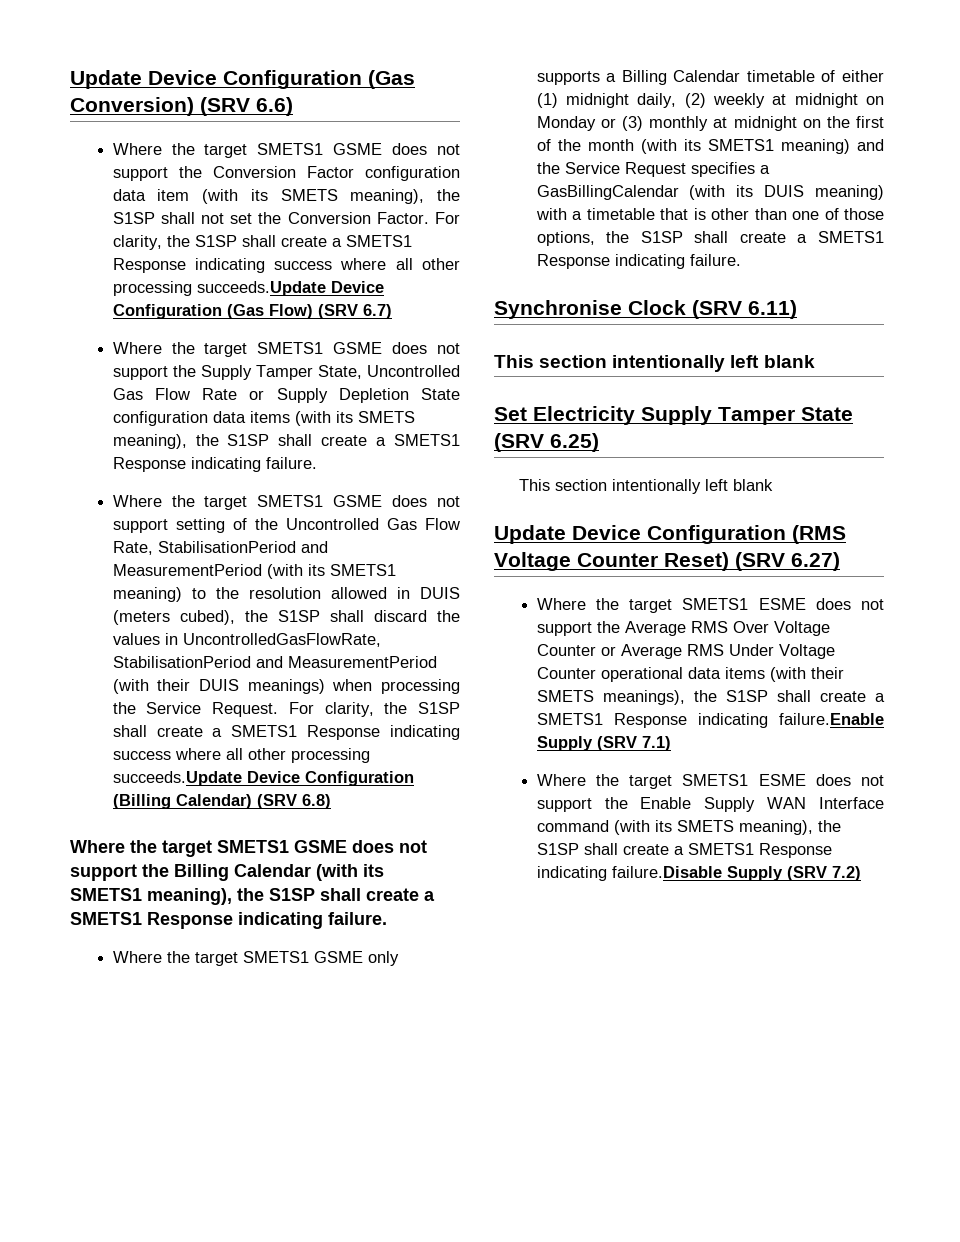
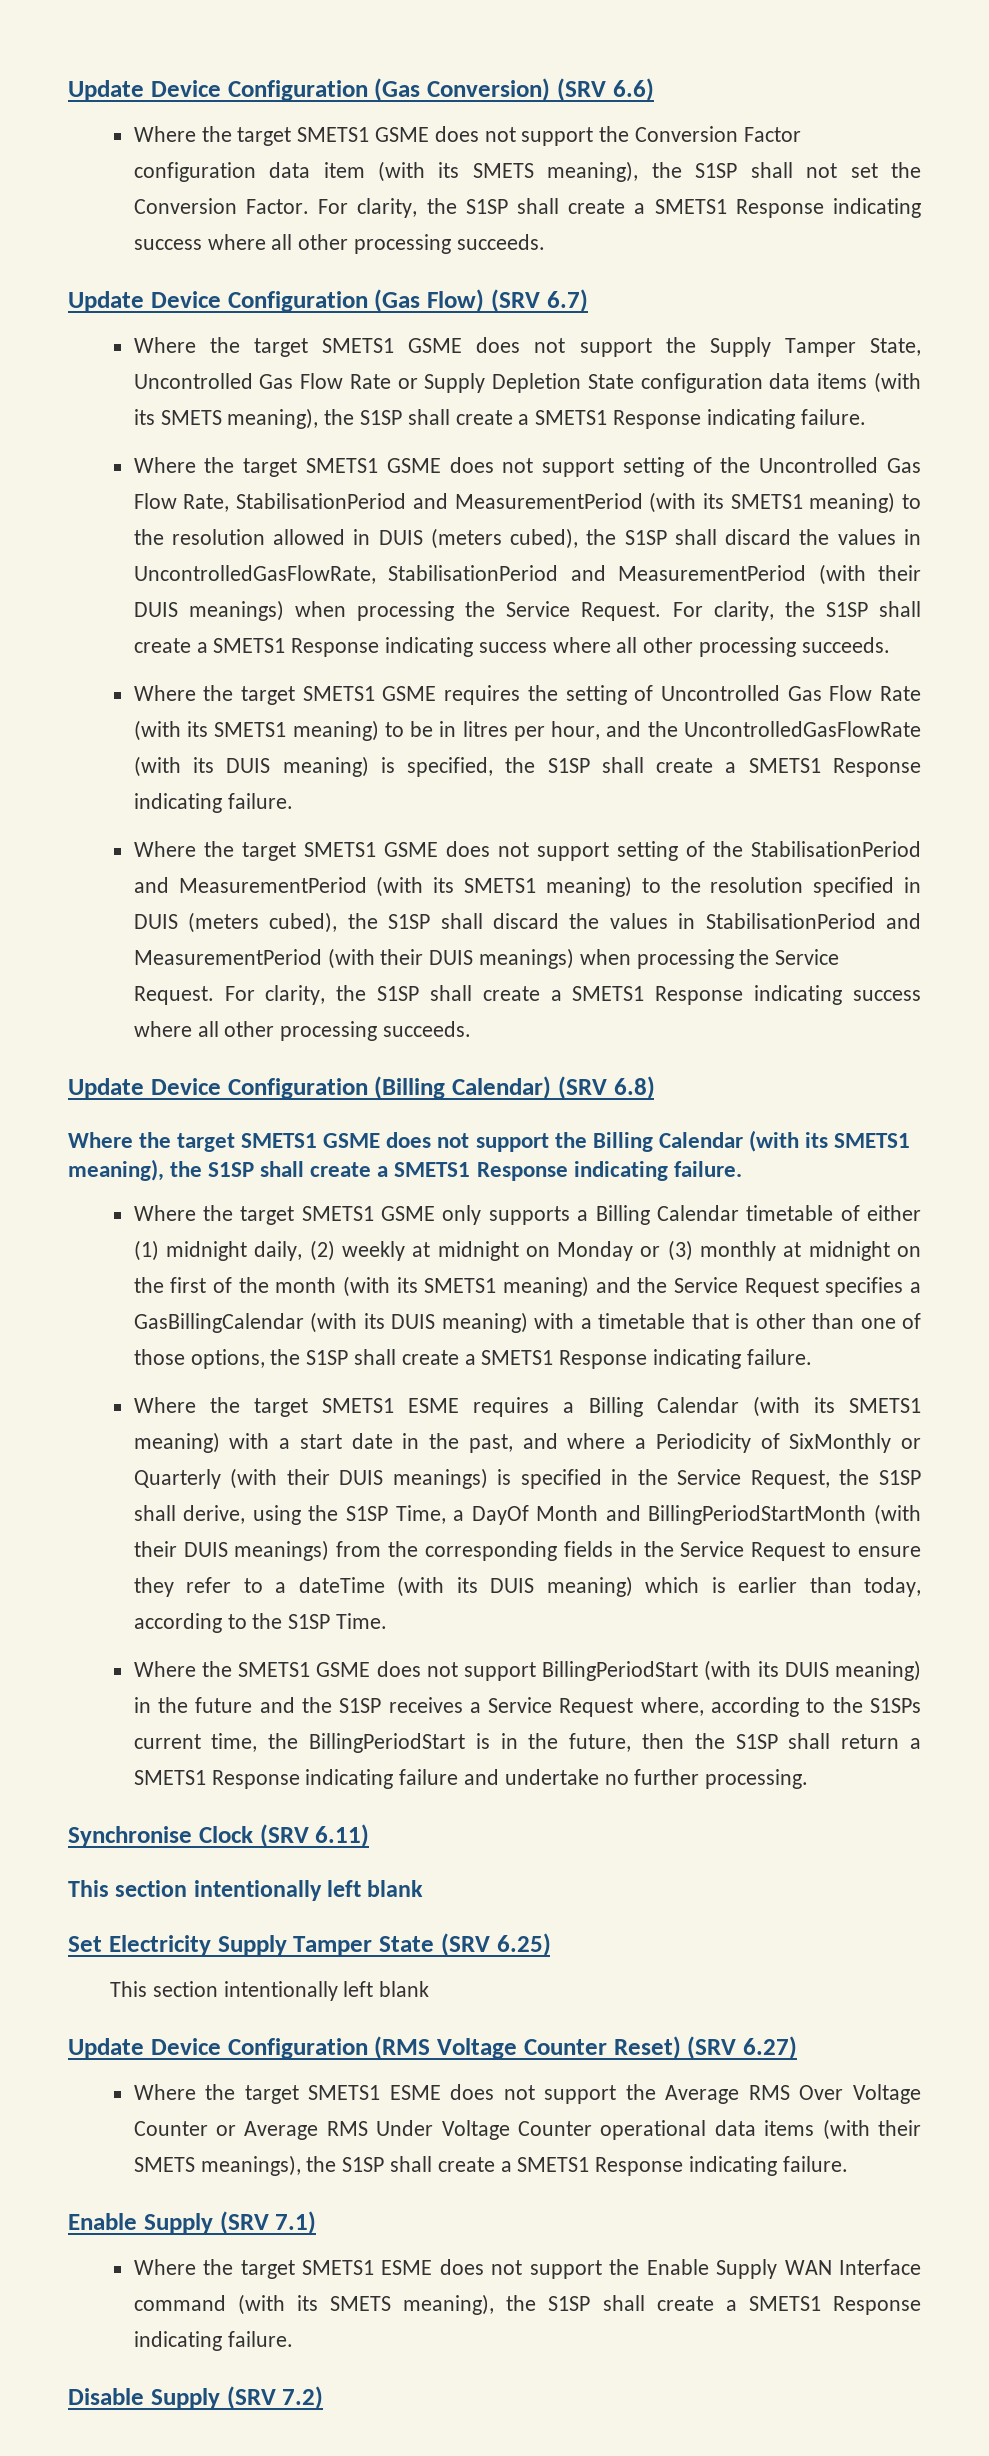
- Where the target SMETS1 GSME does not support the Conversion Factor configuration data item (with its SMETS meaning), the S1SP shall not set the Conversion Factor. For clarity, the S1SP shall create a SMETS1 Response indicating success where all other processing succeeds.Update Device Configuration (Gas Flow) (SRV 6.7)
+ Where the target SMETS1 GSME does not support the Conversion Factor configuration data item (with its SMETS meaning), the S1SP shall not set the Conversion Factor. For clarity, the S1SP shall create a SMETS1 Response indicating success where all other processing succeeds.
+ Update Device Configuration (Gas Flow) (SRV 6.7)
- Where the target SMETS1 GSME does not support setting of the Uncontrolled Gas Flow Rate, StabilisationPeriod and MeasurementPeriod (with its SMETS1 meaning) to the resolution allowed in DUIS (meters cubed), the S1SP shall discard the values in UncontrolledGasFlowRate, StabilisationPeriod and MeasurementPeriod (with their DUIS meanings) when processing the Service Request. For clarity, the S1SP shall create a SMETS1 Response indicating success where all other processing succeeds.Update Device Configuration (Billing Calendar) (SRV 6.8)
+ Where the target SMETS1 GSME does not support setting of the Uncontrolled Gas Flow Rate, StabilisationPeriod and MeasurementPeriod (with its SMETS1 meaning) to the resolution allowed in DUIS (meters cubed), the S1SP shall discard the values in UncontrolledGasFlowRate, StabilisationPeriod and MeasurementPeriod (with their DUIS meanings) when processing the Service Request. For clarity, the S1SP shall create a SMETS1 Response indicating success where all other processing succeeds.
+ Where the target SMETS1 GSME requires the setting of Uncontrolled Gas Flow Rate (with its SMETS1 meaning) to be in litres per hour, and the UncontrolledGasFlowRate (with its DUIS meaning) is specified, the S1SP shall create a SMETS1 Response indicating failure.
+ Where the target SMETS1 GSME does not support setting of the StabilisationPeriod and MeasurementPeriod (with its SMETS1 meaning) to the resolution specified in DUIS (meters cubed), the S1SP shall discard the values in StabilisationPeriod and MeasurementPeriod (with their DUIS meanings) when processing the Service Request. For clarity, the S1SP shall create a SMETS1 Response indicating success where all other processing succeeds.
+ Update Device Configuration (Billing Calendar) (SRV 6.8)
+ Where the target SMETS1 ESME requires a Billing Calendar (with its SMETS1 meaning) with a start date in the past, and where a Periodicity of SixMonthly or Quarterly (with their DUIS meanings) is specified in the Service Request, the S1SP shall derive, using the S1SP Time, a DayOf Month and BillingPeriodStartMonth (with their DUIS meanings) from the corresponding fields in the Service Request to ensure they refer to a dateTime (with its DUIS meaning) which is earlier than today, according to the S1SP Time.
+ Where the SMETS1 GSME does not support BillingPeriodStart (with its DUIS meaning) in the future and the S1SP receives a Service Request where, according to the S1SPs current time, the BillingPeriodStart is in the future, then the S1SP shall return a SMETS1 Response indicating failure and undertake no further processing.
- Where the target SMETS1 ESME does not support the Average RMS Over Voltage Counter or Average RMS Under Voltage Counter operational data items (with their SMETS meanings), the S1SP shall create a SMETS1 Response indicating failure.Enable Supply (SRV 7.1)
+ Where the target SMETS1 ESME does not support the Average RMS Over Voltage Counter or Average RMS Under Voltage Counter operational data items (with their SMETS meanings), the S1SP shall create a SMETS1 Response indicating failure.
+ Enable Supply (SRV 7.1)
- Where the target SMETS1 ESME does not support the Enable Supply WAN Interface command (with its SMETS meaning), the S1SP shall create a SMETS1 Response indicating failure.Disable Supply (SRV 7.2)
+ Where the target SMETS1 ESME does not support the Enable Supply WAN Interface command (with its SMETS meaning), the S1SP shall create a SMETS1 Response indicating failure.
+ Disable Supply (SRV 7.2)

